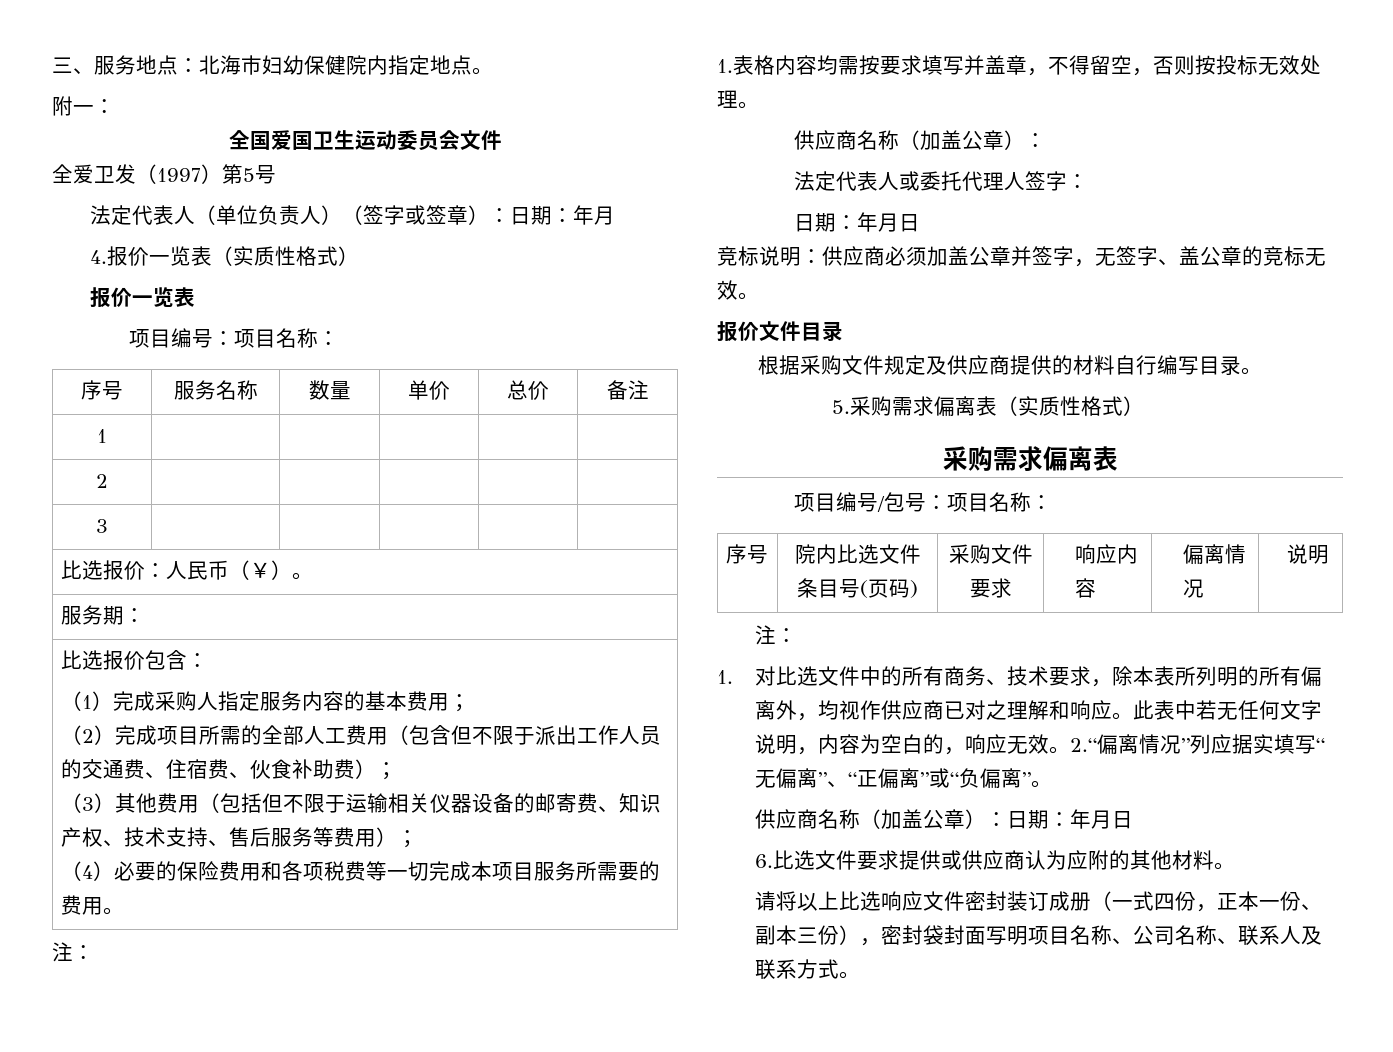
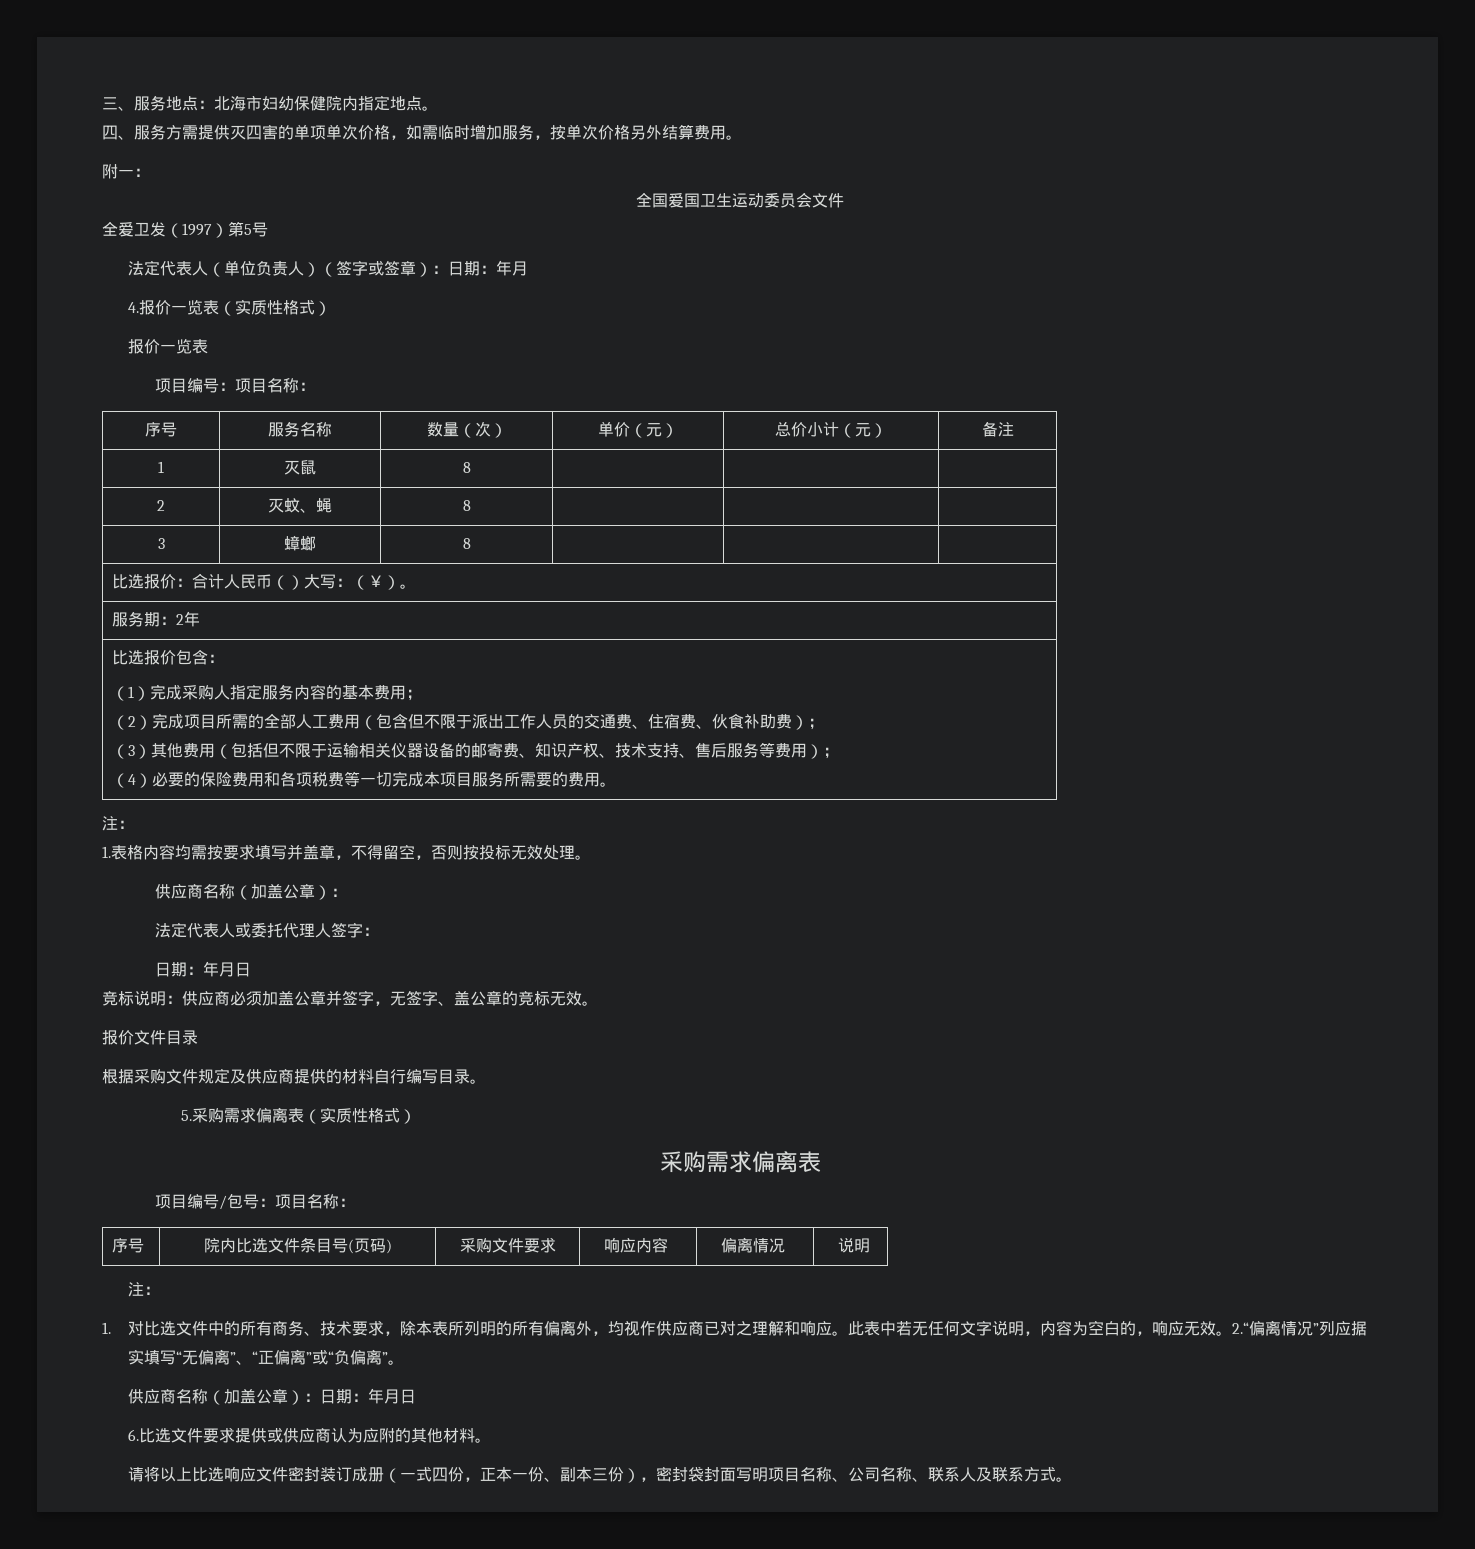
+ 四、服务方需提供灭四害的单项单次价格，如需临时增加服务，按单次价格另外结算费用。
- 序号 | 服务名称 | 数量 | 单价 | 总价 | 备注
+ 序号 | 服务名称 | 数量（次） | 单价（元） | 总价小计（元） | 备注
- 1 | | | | |
+ 1 | 灭鼠 | 8 | | |
- 2 | | | | |
+ 2 | 灭蚊、蝇 | 8 | | |
- 3 | | | | |
+ 3 | 蟑螂 | 8 | | |
- 比选报价：人民币（￥）。
+ 比选报价：合计人民币（）大写：（￥）。
- 服务期：
+ 服务期：2年

